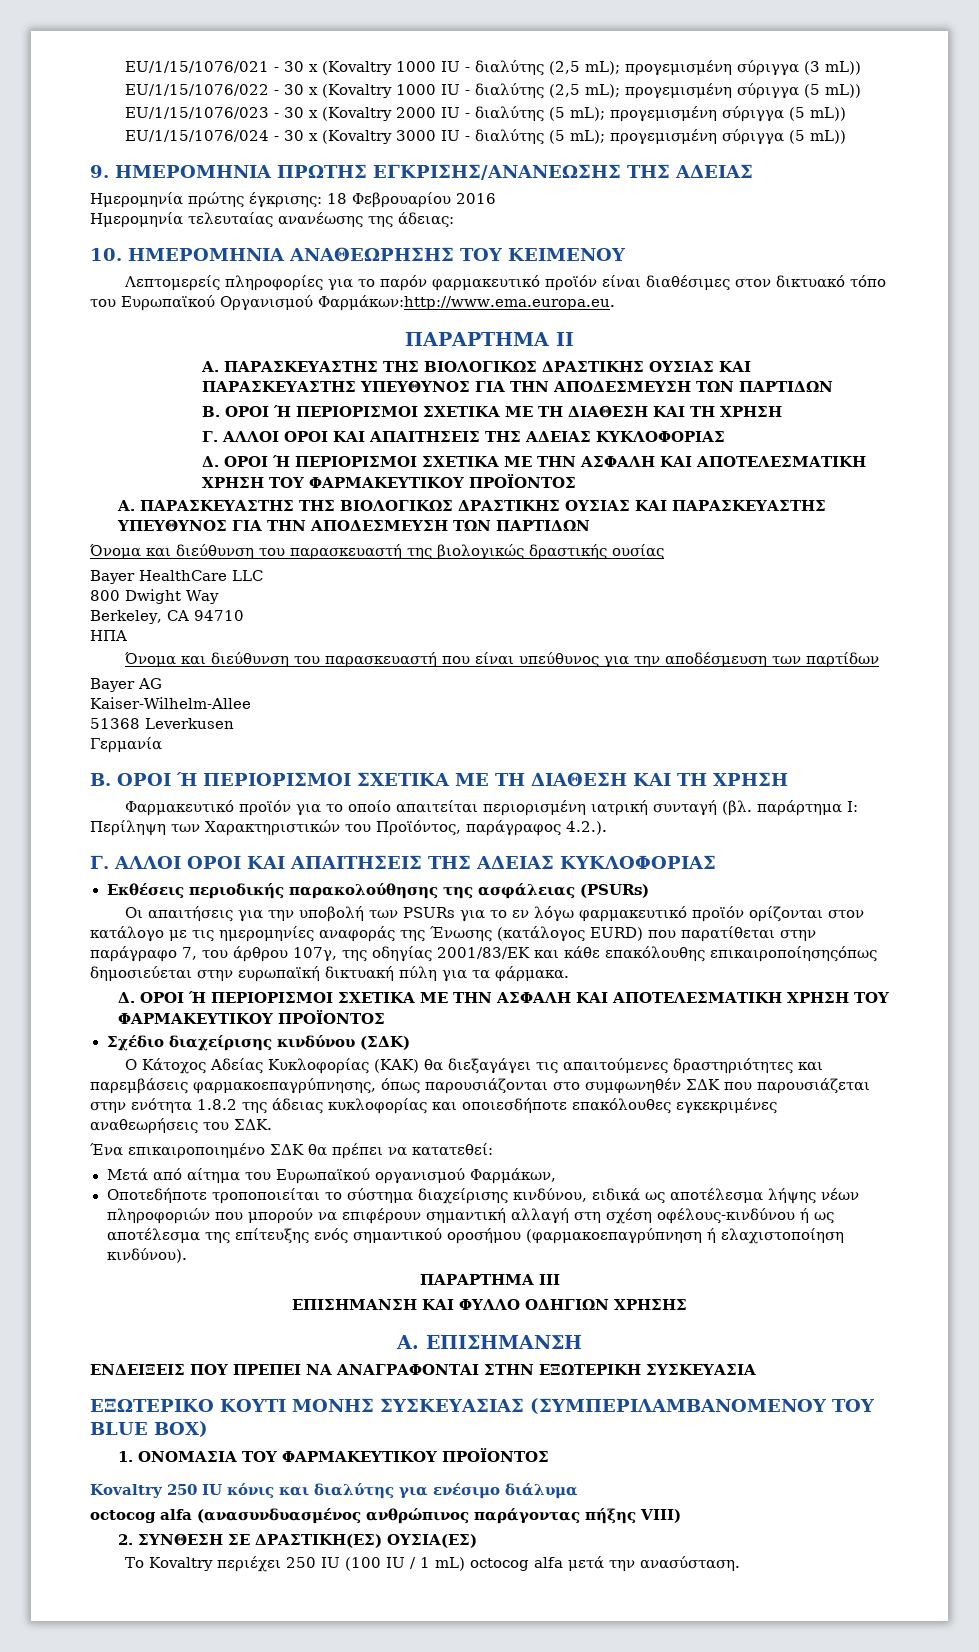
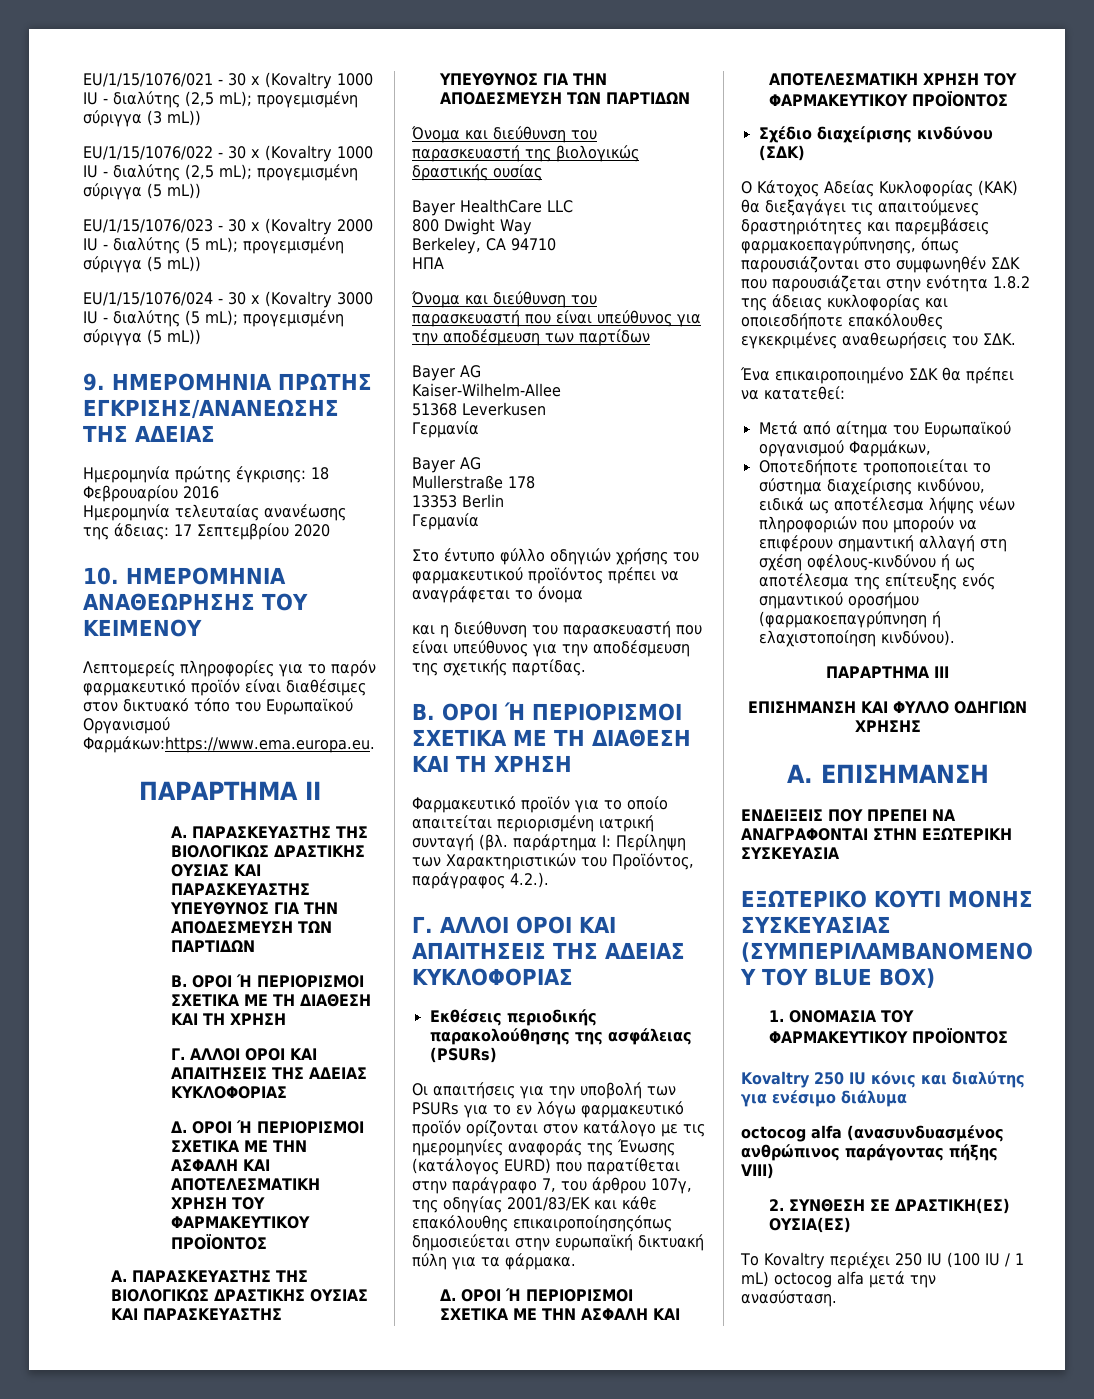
- Ημερομηνία τελευταίας ανανέωσης της άδειας:
+ Ημερομηνία τελευταίας ανανέωσης της άδειας: 17 Σεπτεμβρίου 2020
- Λεπτομερείς πληροφορίες για το παρόν φαρμακευτικό προϊόν είναι διαθέσιμες στον δικτυακό τόπο του Ευρωπαϊκού Οργανισμού Φαρμάκων:http://www.ema.europa.eu.
+ Λεπτομερείς πληροφορίες για το παρόν φαρμακευτικό προϊόν είναι διαθέσιμες στον δικτυακό τόπο του Ευρωπαϊκού Οργανισμού Φαρμάκων:https://www.ema.europa.eu.
  51368 Leverkusen
  Γερμανία
+ Bayer AG
+ Mullerstraße 178
+ 13353 Berlin
+ Γερμανία
+ Στο έντυπο φύλλο οδηγιών χρήσης του φαρμακευτικού προϊόντος πρέπει να αναγράφεται το όνομα
+ και η διεύθυνση του παρασκευαστή που είναι υπεύθυνος για την αποδέσμευση της σχετικής παρτίδας.

